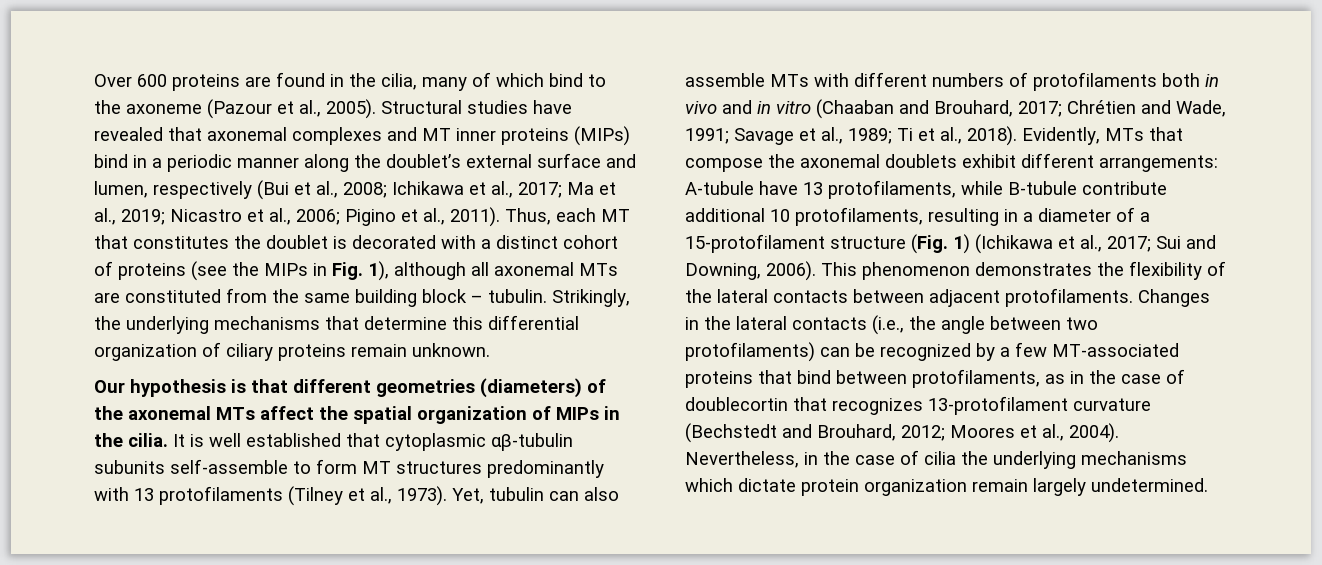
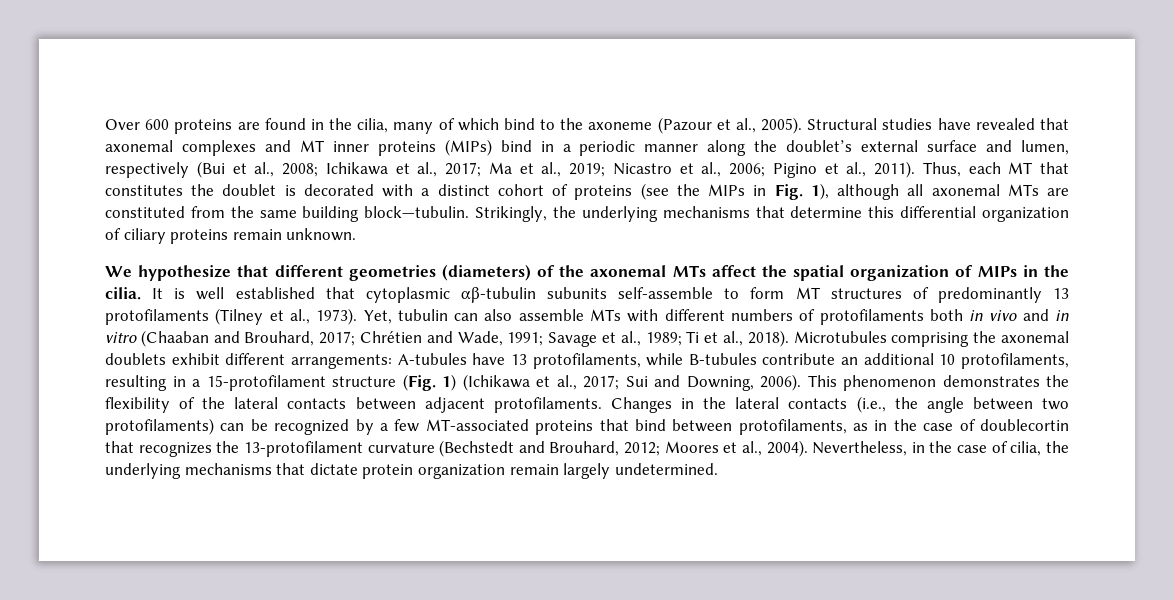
- Thus, each MT that constitutes the doublet is decorated with a distinct cohort of proteins (see the MIPs in Fig. 1), although all axonemal MTs are constituted from the same building block – tubulin.
+ Thus, each MT that constitutes the doublet is decorated with a distinct cohort of proteins (see the MIPs in Fig. 1), although all axonemal MTs are constituted from the same building block—tubulin.
- Our hypothesis is that different geometries (diameters) of the axonemal MTs affect the spatial organization of MIPs in the cilia.
+ We hypothesize that different geometries (diameters) of the axonemal MTs affect the spatial organization of MIPs in the cilia.
- It is well established that cytoplasmic αβ-tubulin subunits self-assemble to form MT structures predominantly with 13 protofilaments (Tilney et al., 1973).
+ It is well established that cytoplasmic αβ-tubulin subunits self-assemble to form MT structures of predominantly 13 protofilaments (Tilney et al., 1973).
- Evidently, MTs that compose the axonemal doublets exhibit different arrangements: A-tubule have 13 protofilaments, while B-tubule contribute additional 10 protofilaments, resulting in a diameter of a 15-protofilament structure (Fig. 1) (Ichikawa et al., 2017; Sui and Downing, 2006).
+ Microtubules comprising the axonemal doublets exhibit different arrangements: A-tubules have 13 protofilaments, while B-tubules contribute an additional 10 protofilaments, resulting in a 15-protofilament structure (Fig. 1) (Ichikawa et al., 2017; Sui and Downing, 2006).
- Changes in the lateral contacts (i.e., the angle between two protofilaments) can be recognized by a few MT-associated proteins that bind between protofilaments, as in the case of doublecortin that recognizes 13-protofilament curvature (Bechstedt and Brouhard, 2012; Moores et al., 2004).
+ Changes in the lateral contacts (i.e., the angle between two protofilaments) can be recognized by a few MT-associated proteins that bind between protofilaments, as in the case of doublecortin that recognizes the 13-protofilament curvature (Bechstedt and Brouhard, 2012; Moores et al., 2004).
- Nevertheless, in the case of cilia the underlying mechanisms which dictate protein organization remain largely undetermined.
+ Nevertheless, in the case of cilia, the underlying mechanisms that dictate protein organization remain largely undetermined.

